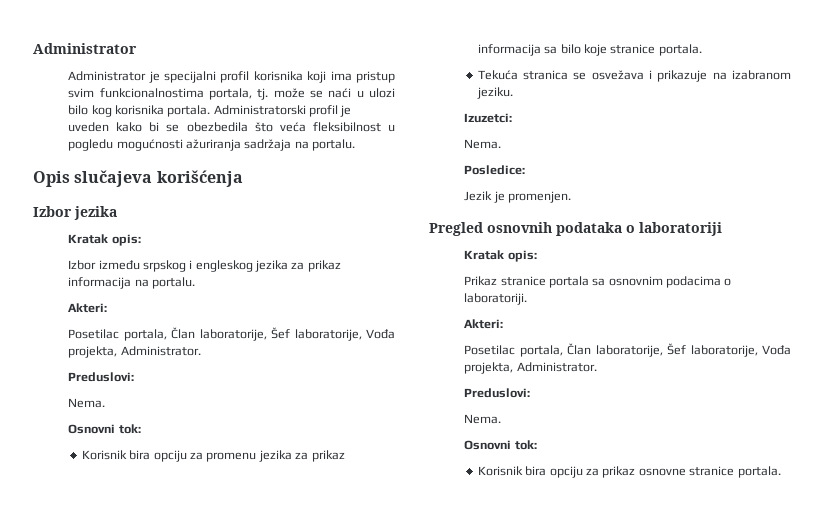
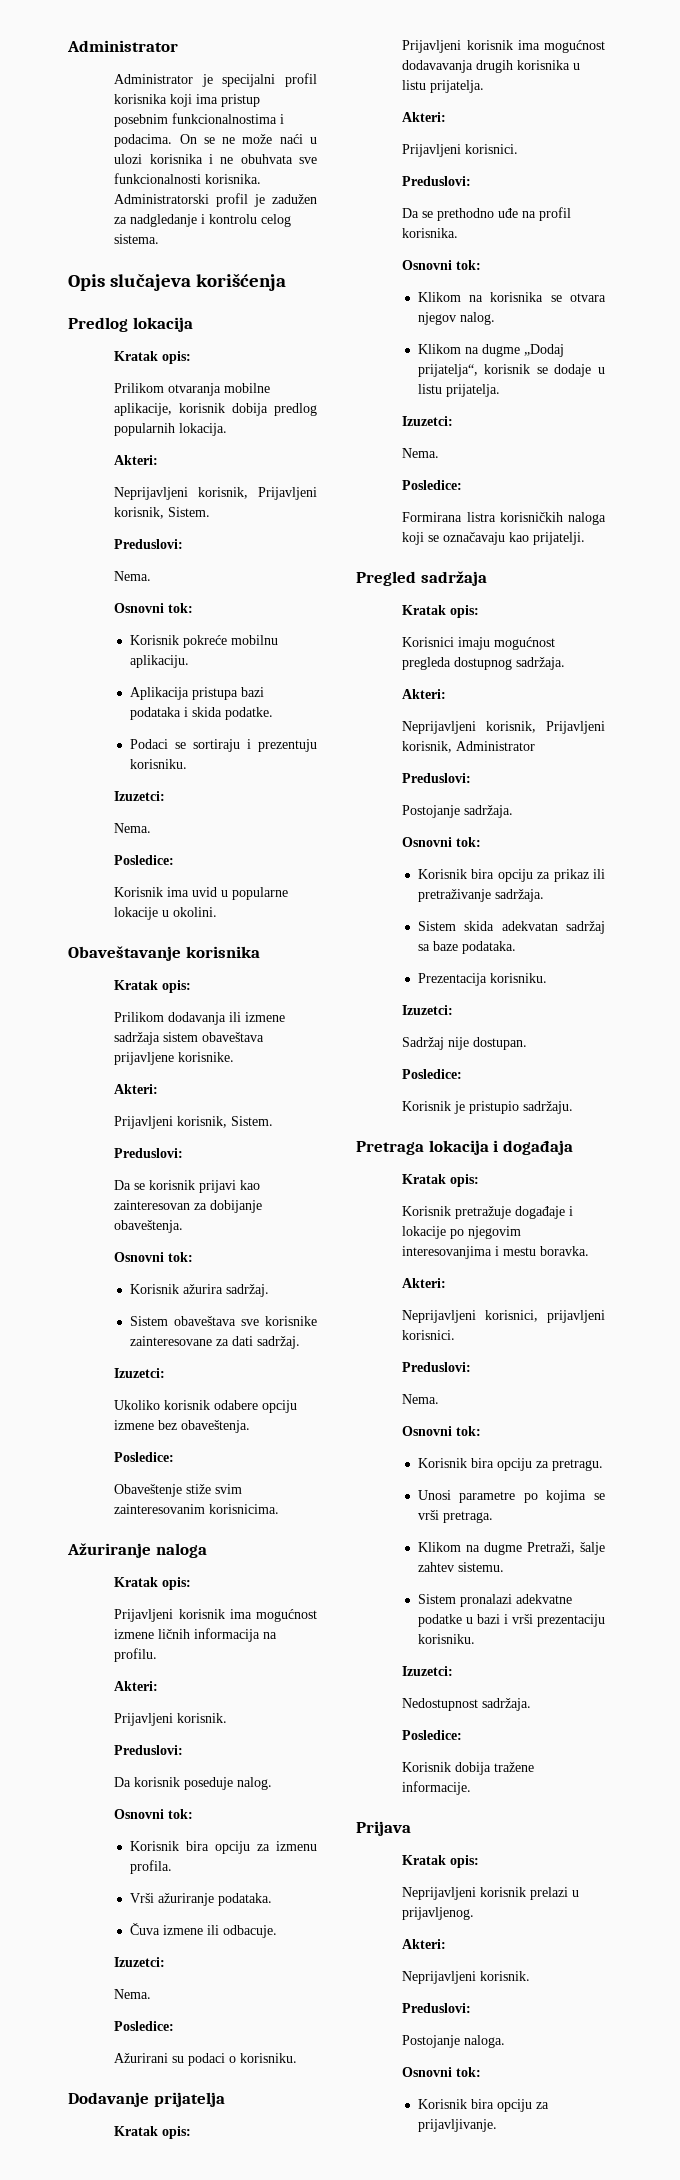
- Administrator je specijalni profil korisnika koji ima pristup svim funkcionalnostima portala, tj. može se naći u ulozi bilo kog korisnika portala. Administratorski profil je uveden kako bi se obezbedila što veća fleksibilnost u pogledu mogućnosti ažuriranja sadržaja na portalu.
+ Administrator je specijalni profil korisnika koji ima pristup posebnim funkcionalnostima i podacima. On se ne može naći u ulozi korisnika i ne obuhvata sve funkcionalnosti korisnika. Administratorski profil je zadužen za nadgledanje i kontrolu celog sistema.
- Izbor jezika
+ Predlog lokacija
  Kratak opis:
- Izbor između srpskog i engleskog jezika za prikaz informacija na portalu.
+ Prilikom otvaranja mobilne aplikacije, korisnik dobija predlog popularnih lokacija.
  Akteri:
- Posetilac portala, Član laboratorije, Šef laboratorije, Vođa projekta, Administrator.
+ Neprijavljeni korisnik, Prijavljeni korisnik, Sistem.
  Preduslovi:
  Nema.
  Osnovni tok:
- Korisnik bira opciju za promenu jezika za prikaz informacija sa bilo koje stranice portala.
- Tekuća stranica se osvežava i prikazuje na izabranom jeziku.
+ Korisnik pokreće mobilnu aplikaciju.
+ Aplikacija pristupa bazi podataka i skida podatke.
+ Podaci se sortiraju i prezentuju korisniku.
  Izuzetci:
  Nema.
  Posledice:
- Jezik je promenjen.
- Pregled osnovnih podataka o laboratoriji
+ Korisnik ima uvid u popularne lokacije u okolini.
+ Obaveštavanje korisnika
  Kratak opis:
- Prikaz stranice portala sa osnovnim podacima o laboratoriji.
+ Prilikom dodavanja ili izmene sadržaja sistem obaveštava prijavljene korisnike.
  Akteri:
- Posetilac portala, Član laboratorije, Šef laboratorije, Vođa projekta, Administrator.
+ Prijavljeni korisnik, Sistem.
+ Preduslovi:
+ Da se korisnik prijavi kao zainteresovan za dobijanje obaveštenja.
+ Osnovni tok:
+ Korisnik ažurira sadržaj.
+ Sistem obaveštava sve korisnike zainteresovane za dati sadržaj.
+ Izuzetci:
+ Ukoliko korisnik odabere opciju izmene bez obaveštenja.
+ Posledice:
+ Obaveštenje stiže svim zainteresovanim korisnicima.
+ Ažuriranje naloga
+ Kratak opis:
+ Prijavljeni korisnik ima mogućnost izmene ličnih informacija na profilu.
+ Akteri:
+ Prijavljeni korisnik.
+ Preduslovi:
+ Da korisnik poseduje nalog.
+ Osnovni tok:
+ Korisnik bira opciju za izmenu profila.
+ Vrši ažuriranje podataka.
+ Čuva izmene ili odbacuje.
+ Izuzetci:
+ Nema.
+ Posledice:
+ Ažurirani su podaci o korisniku.
+ Dodavanje prijatelja
+ Kratak opis:
+ Prijavljeni korisnik ima mogućnost dodavavanja drugih korisnika u listu prijatelja.
+ Akteri:
+ Prijavljeni korisnici.
+ Preduslovi:
+ Da se prethodno uđe na profil korisnika.
+ Osnovni tok:
+ Klikom na korisnika se otvara njegov nalog.
+ Klikom na dugme „Dodaj prijatelja“, korisnik se dodaje u listu prijatelja.
+ Izuzetci:
+ Nema.
+ Posledice:
+ Formirana listra korisničkih naloga koji se označavaju kao prijatelji.
+ Pregled sadržaja
+ Kratak opis:
+ Korisnici imaju mogućnost pregleda dostupnog sadržaja.
+ Akteri:
+ Neprijavljeni korisnik, Prijavljeni korisnik, Administrator
+ Preduslovi:
+ Postojanje sadržaja.
+ Osnovni tok:
+ Korisnik bira opciju za prikaz ili pretraživanje sadržaja.
+ Sistem skida adekvatan sadržaj sa baze podataka.
+ Prezentacija korisniku.
+ Izuzetci:
+ Sadržaj nije dostupan.
+ Posledice:
+ Korisnik je pristupio sadržaju.
+ Pretraga lokacija i događaja
+ Kratak opis:
+ Korisnik pretražuje događaje i lokacije po njegovim interesovanjima i mestu boravka.
+ Akteri:
+ Neprijavljeni korisnici, prijavljeni korisnici.
  Preduslovi:
  Nema.
  Osnovni tok:
- Korisnik bira opciju za prikaz osnovne stranice portala.
+ Korisnik bira opciju za pretragu.
+ Unosi parametre po kojima se vrši pretraga.
+ Klikom na dugme Pretraži, šalje zahtev sistemu.
+ Sistem pronalazi adekvatne podatke u bazi i vrši prezentaciju korisniku.
+ Izuzetci:
+ Nedostupnost sadržaja.
+ Posledice:
+ Korisnik dobija tražene informacije.
+ Prijava
+ Kratak opis:
+ Neprijavljeni korisnik prelazi u prijavljenog.
+ Akteri:
+ Neprijavljeni korisnik.
+ Preduslovi:
+ Postojanje naloga.
+ Osnovni tok:
+ Korisnik bira opciju za prijavljivanje.

